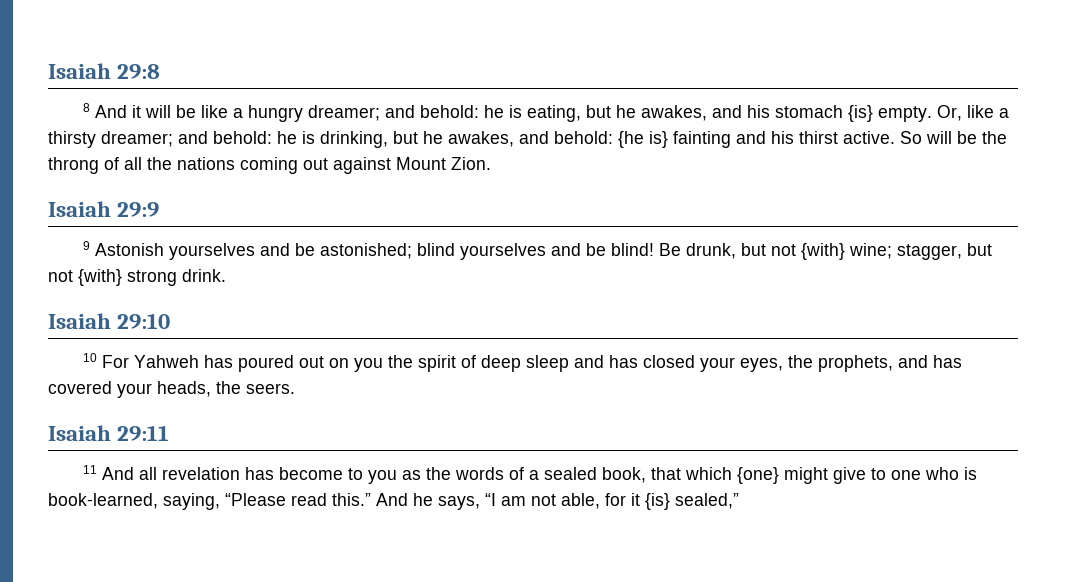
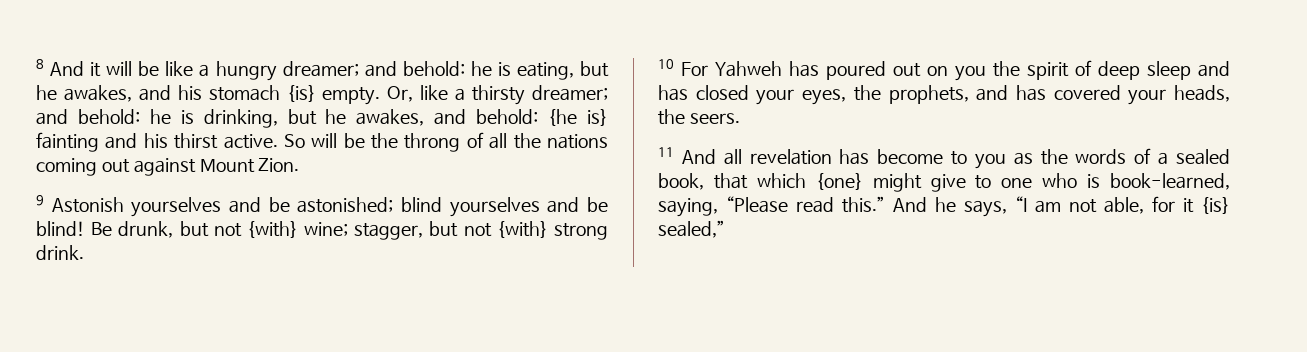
- Isaiah 29:8
- Isaiah 29:9
- Isaiah 29:10
- Isaiah 29:11

